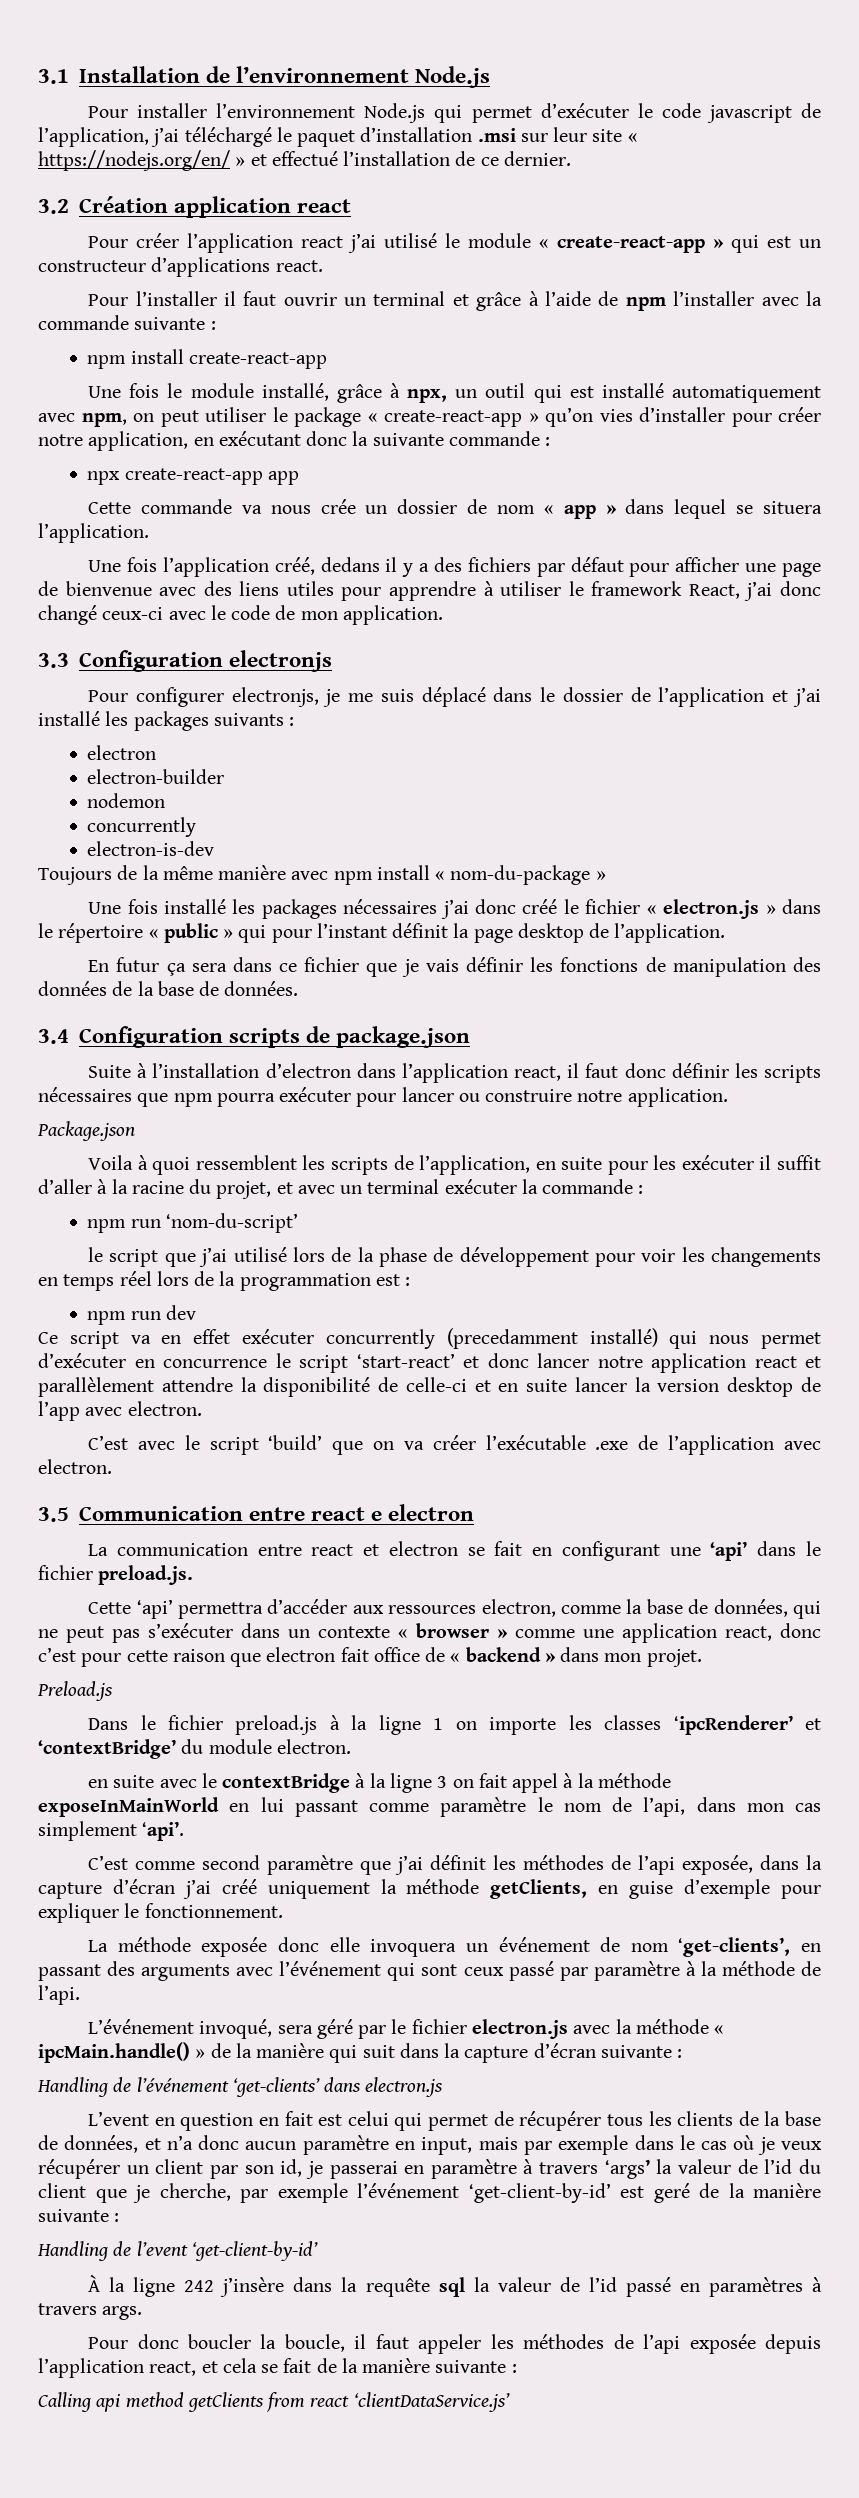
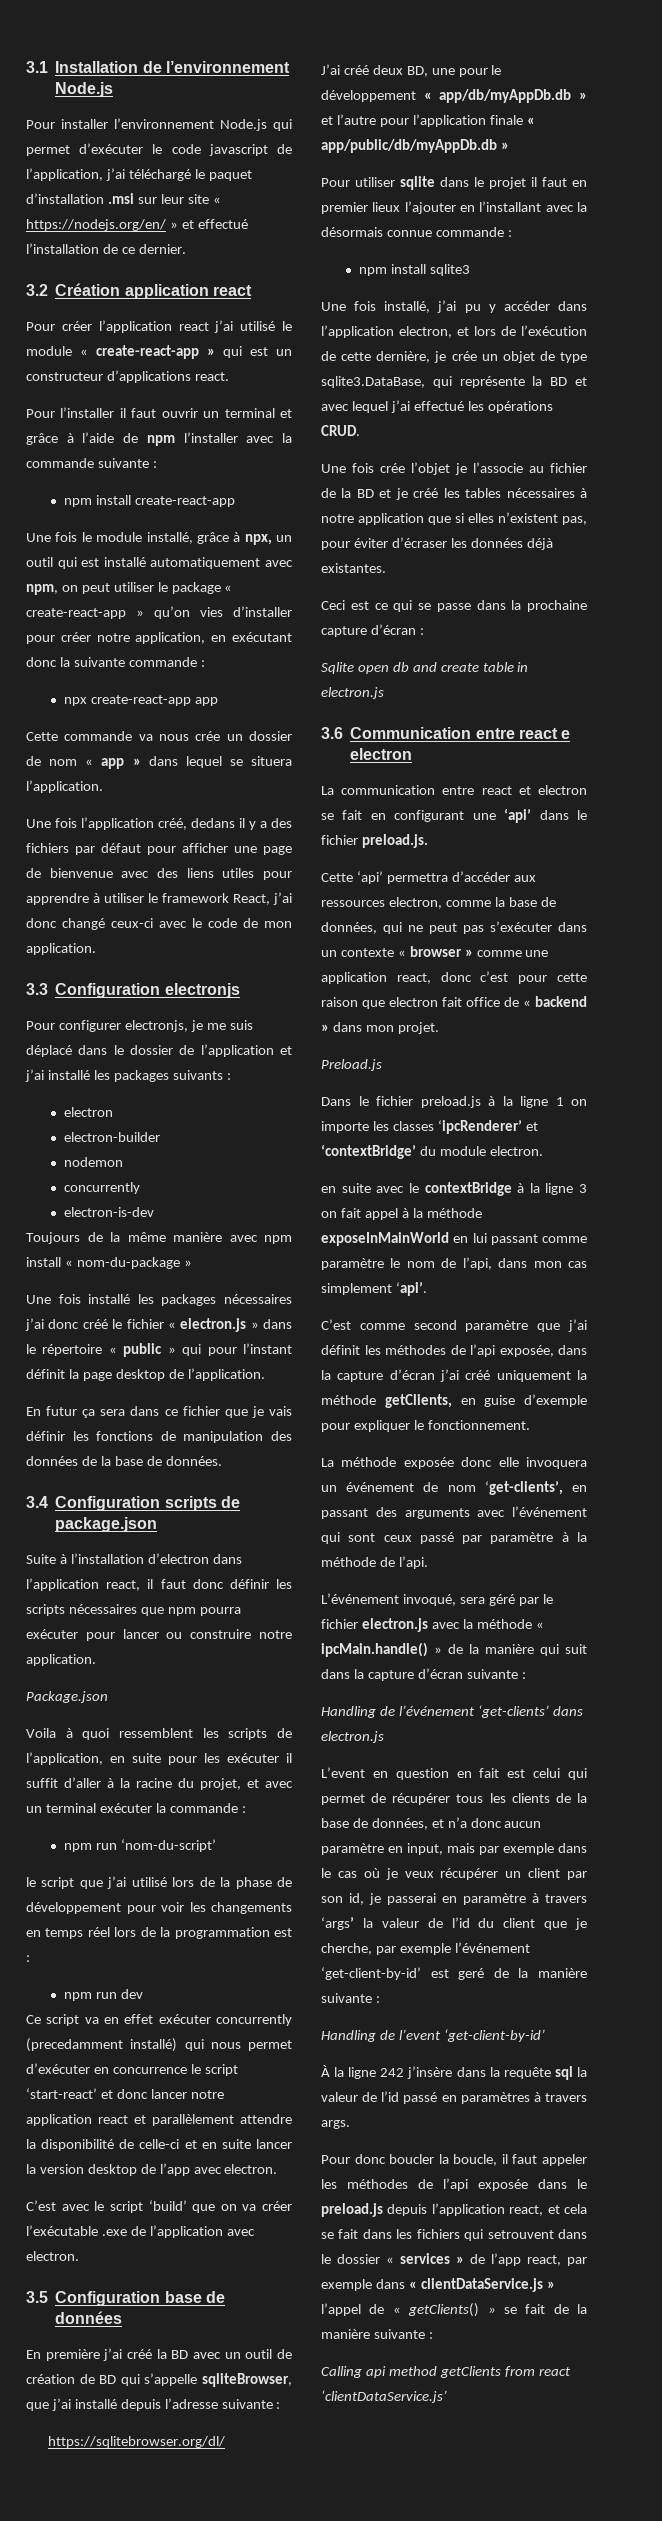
- 3.5 Communication entre react e electron
+ 3.5 Configuration base de données
+ En première j’ai créé la BD avec un outil de création de BD qui s’appelle sqliteBrowser, que j’ai installé depuis l’adresse suivante :
+ https://sqlitebrowser.org/dl/
+ J’ai créé deux BD, une pour le développement « app/db/myAppDb.db » et l’autre pour l’application finale « app/public/db/myAppDb.db »
+ Pour utiliser sqlite dans le projet il faut en premier lieux l’ajouter en l’installant avec la désormais connue commande :
+ npm install sqlite3
+ Une fois installé, j’ai pu y accéder dans l’application electron, et lors de l’exécution de cette dernière, je crée un objet de type sqlite3.DataBase, qui représente la BD et avec lequel j’ai effectué les opérations CRUD.
+ Une fois crée l’objet je l’associe au fichier de la BD et je créé les tables nécessaires à notre application que si elles n’existent pas, pour éviter d’écraser les données déjà existantes.
+ Ceci est ce qui se passe dans la prochaine capture d’écran :
+ Sqlite open db and create table in electron.js
+ 3.6 Communication entre react e electron
- Pour donc boucler la boucle, il faut appeler les méthodes de l’api exposée depuis l’application react, et cela se fait de la manière suivante :
+ Pour donc boucler la boucle, il faut appeler les méthodes de l’api exposée dans le preload.js depuis l’application react, et cela se fait dans les fichiers qui setrouvent dans le dossier « services » de l’app react, par exemple dans « clientDataService.js » l’appel de « getClients() » se fait de la manière suivante :

